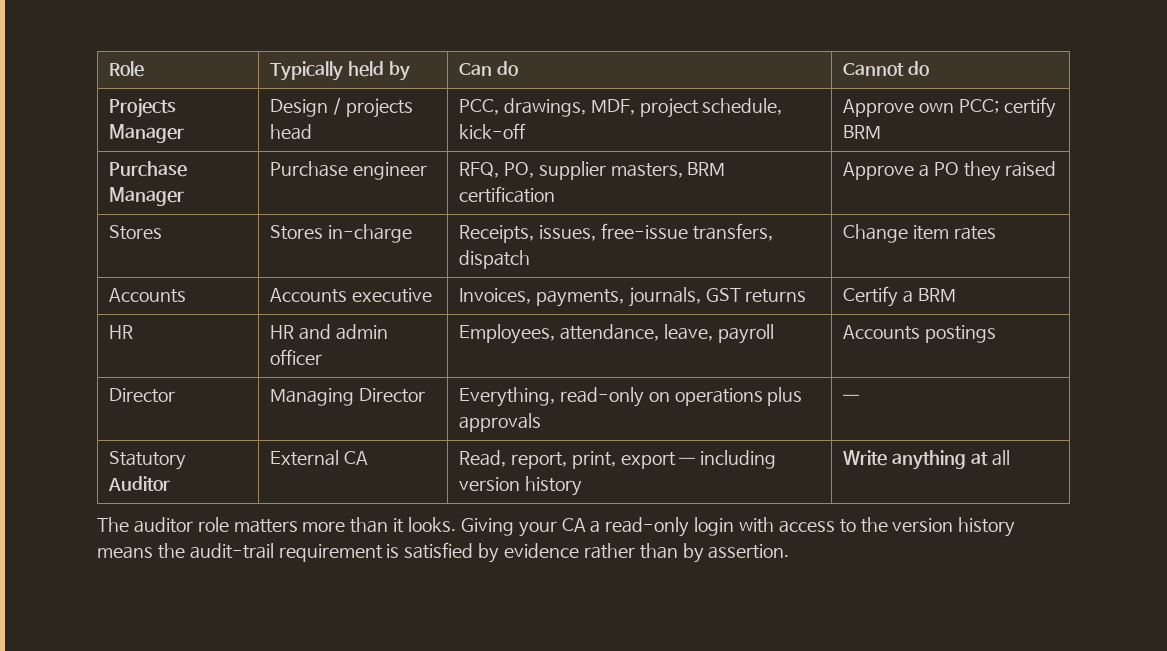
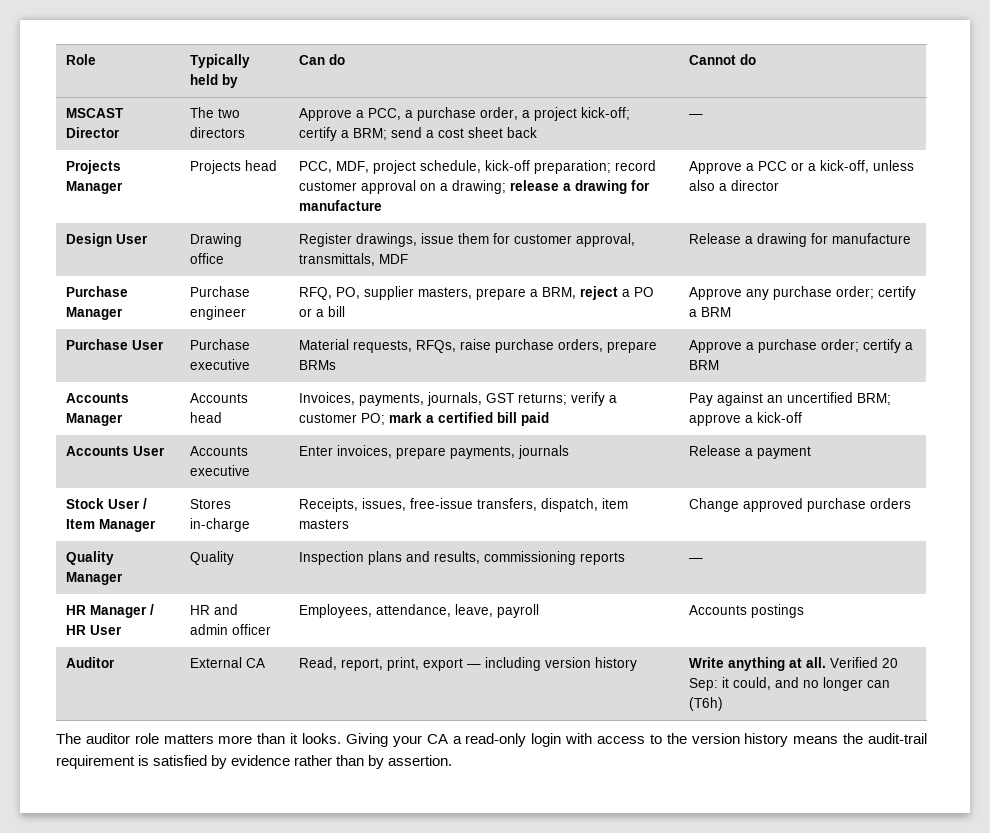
+ MSCAST Director | The two directors | Approve a PCC, a purchase order, a project kick-off; certify a BRM; send a cost sheet back | —
- Projects Manager | Design / projects head | PCC, drawings, MDF, project schedule, kick-off | Approve own PCC; certify BRM
+ Projects Manager | Projects head | PCC, MDF, project schedule, kick-off preparation; record customer approval on a drawing; release a drawing for manufacture | Approve a PCC or a kick-off, unless also a director
+ Design User | Drawing office | Register drawings, issue them for customer approval, transmittals, MDF | Release a drawing for manufacture
- Purchase Manager | Purchase engineer | RFQ, PO, supplier masters, BRM certification | Approve a PO they raised
- Stores | Stores in-charge | Receipts, issues, free-issue transfers, dispatch | Change item rates
- Accounts | Accounts executive | Invoices, payments, journals, GST returns | Certify a BRM
- HR | HR and admin officer | Employees, attendance, leave, payroll | Accounts postings
+ Purchase Manager | Purchase engineer | RFQ, PO, supplier masters, prepare a BRM, reject a PO or a bill | Approve any purchase order; certify a BRM
+ Purchase User | Purchase executive | Material requests, RFQs, raise purchase orders, prepare BRMs | Approve a purchase order; certify a BRM
+ Accounts Manager | Accounts head | Invoices, payments, journals, GST returns; verify a customer PO; mark a certified bill paid | Pay against an uncertified BRM; approve a kick-off
+ Accounts User | Accounts executive | Enter invoices, prepare payments, journals | Release a payment
+ Stock User / Item Manager | Stores in-charge | Receipts, issues, free-issue transfers, dispatch, item masters | Change approved purchase orders
+ Quality Manager | Quality | Inspection plans and results, commissioning reports | —
+ HR Manager / HR User | HR and admin officer | Employees, attendance, leave, payroll | Accounts postings
- Director | Managing Director | Everything, read-only on operations plus approvals | —
- Statutory Auditor | External CA | Read, report, print, export — including version history | Write anything at all
+ Auditor | External CA | Read, report, print, export — including version history | Write anything at all. Verified 20 Sep: it could, and no longer can (T6h)

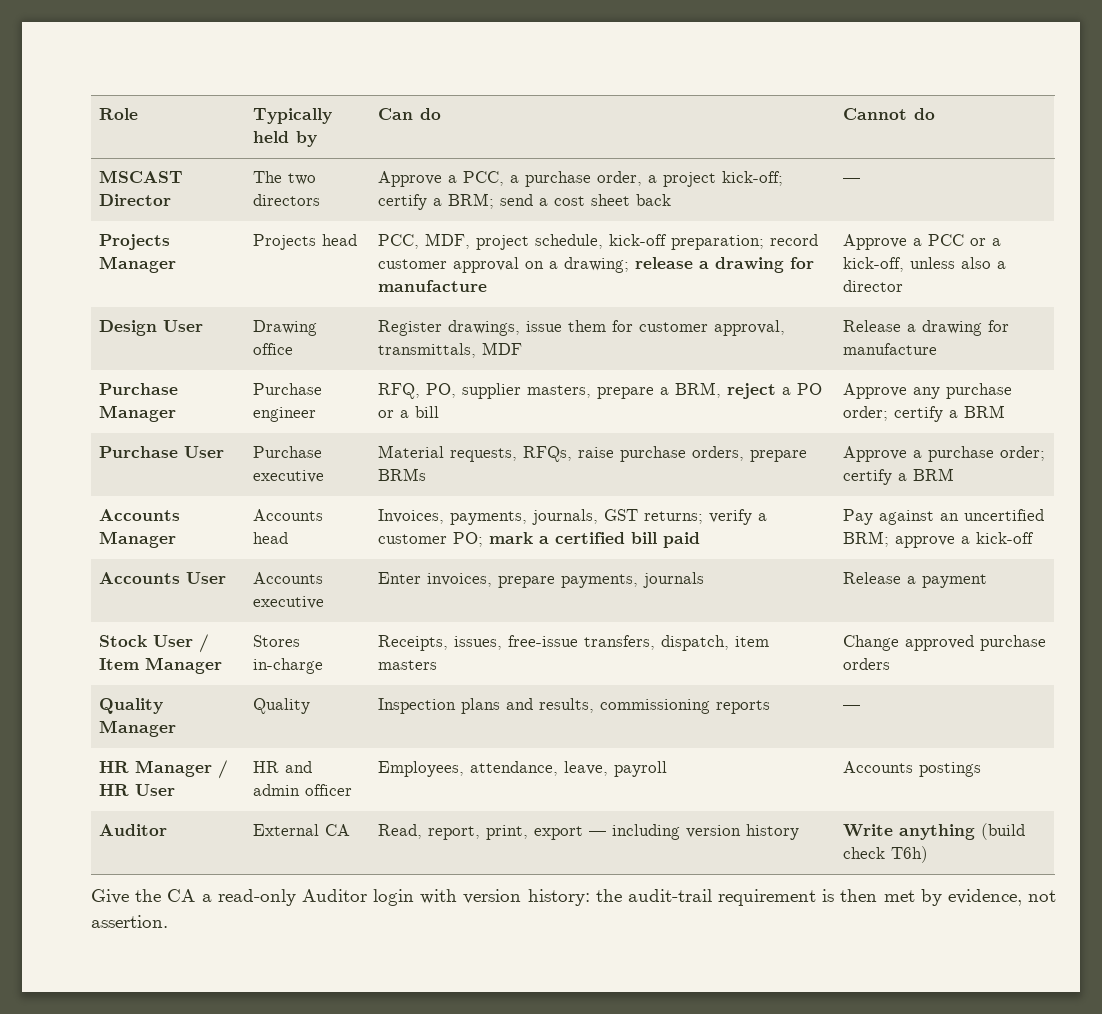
- Auditor | External CA | Read, report, print, export — including version history | Write anything at all. Verified 20 Sep: it could, and no longer can (T6h)
- The auditor role matters more than it looks. Giving your CA a read-only login with access to the version history means the audit-trail requirement is satisfied by evidence rather than by assertion.
+ Auditor | External CA | Read, report, print, export — including version history | Write anything (build check T6h)
+ Give the CA a read-only Auditor login with version history: the audit-trail requirement is then met by evidence, not assertion.

